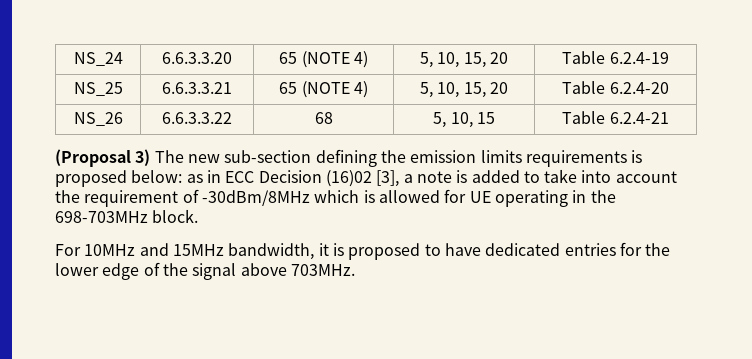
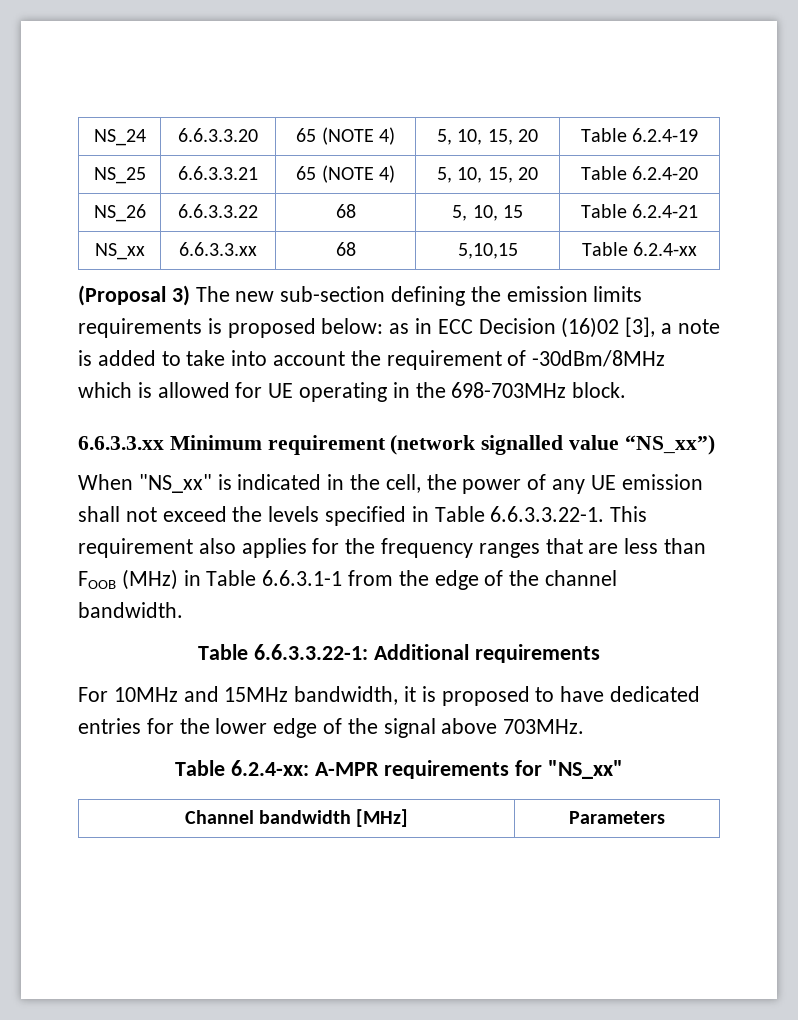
+ NS_xx | 6.6.3.3.xx | 68 | 5,10,15 | Table 6.2.4-xx
+ 6.6.3.3.xx Minimum requirement (network signalled value “NS_xx”)
+ When "NS_xx" is indicated in the cell, the power of any UE emission shall not exceed the levels specified in Table 6.6.3.3.22-1. This requirement also applies for the frequency ranges that are less than FOOB (MHz) in Table 6.6.3.1-1 from the edge of the channel bandwidth.
+ Table 6.6.3.3.22-1: Additional requirements
+ Table 6.2.4-xx: A-MPR requirements for "NS_xx"
+ Channel bandwidth [MHz] | Parameters

